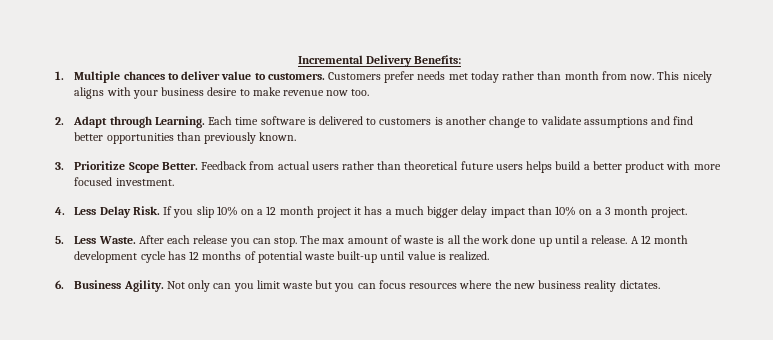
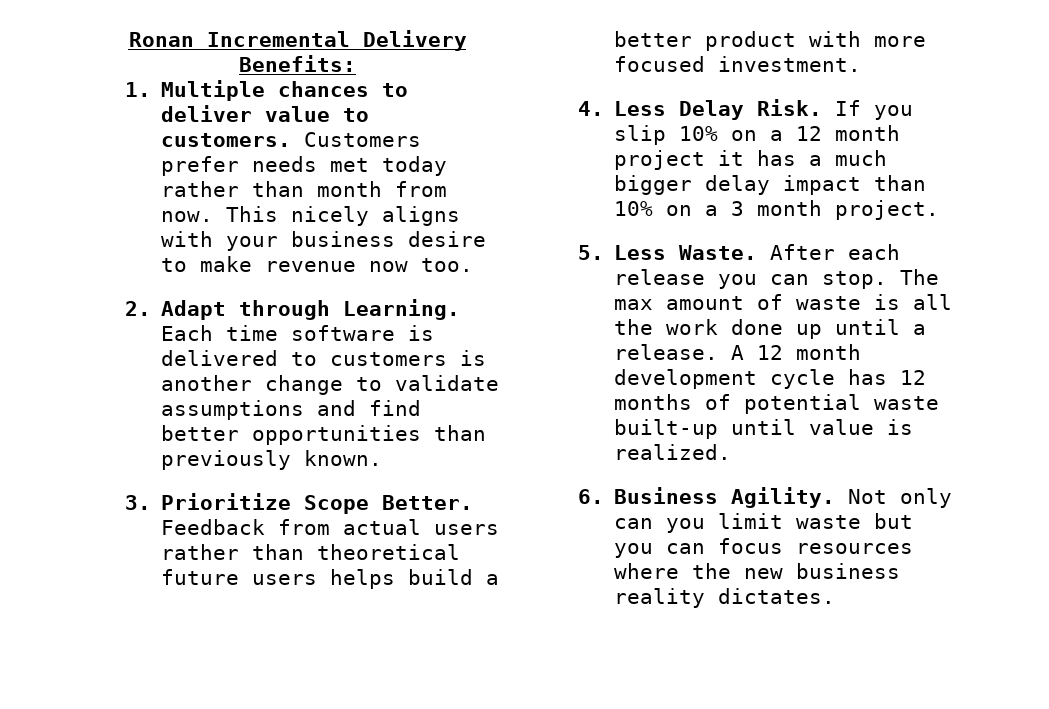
- Incremental Delivery Benefits:
+ Ronan Incremental Delivery Benefits:

